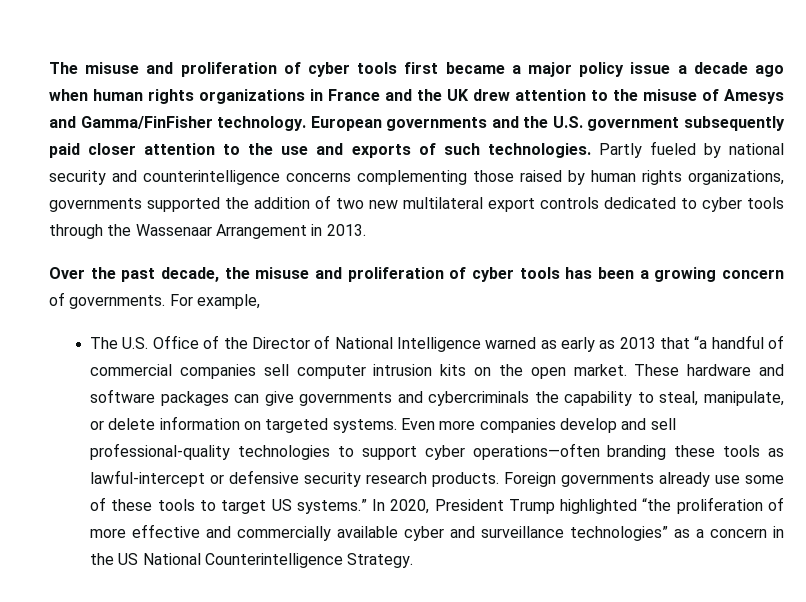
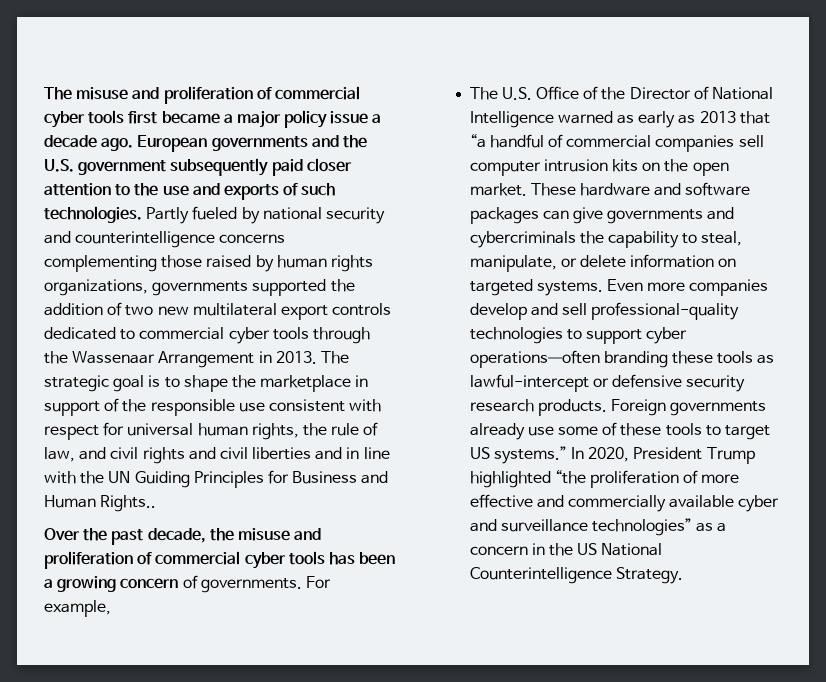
- The misuse and proliferation of cyber tools first became a major policy issue a decade ago when human rights organizations in France and the UK drew attention to the misuse of Amesys and Gamma/FinFisher technology.
+ The misuse and proliferation of commercial cyber tools first became a major policy issue a decade ago.
- Partly fueled by national security and counterintelligence concerns complementing those raised by human rights organizations, governments supported the addition of two new multilateral export controls dedicated to cyber tools through the Wassenaar Arrangement in 2013.
+ Partly fueled by national security and counterintelligence concerns complementing those raised by human rights organizations, governments supported the addition of two new multilateral export controls dedicated to commercial cyber tools through the Wassenaar Arrangement in 2013. The strategic goal is to shape the marketplace in support of the responsible use consistent with respect for universal human rights, the rule of law, and civil rights and civil liberties and in line with the UN Guiding Principles for Business and Human Rights..
- Over the past decade, the misuse and proliferation of cyber tools has been a growing concern of governments.
+ Over the past decade, the misuse and proliferation of commercial cyber tools has been a growing concern of governments.

